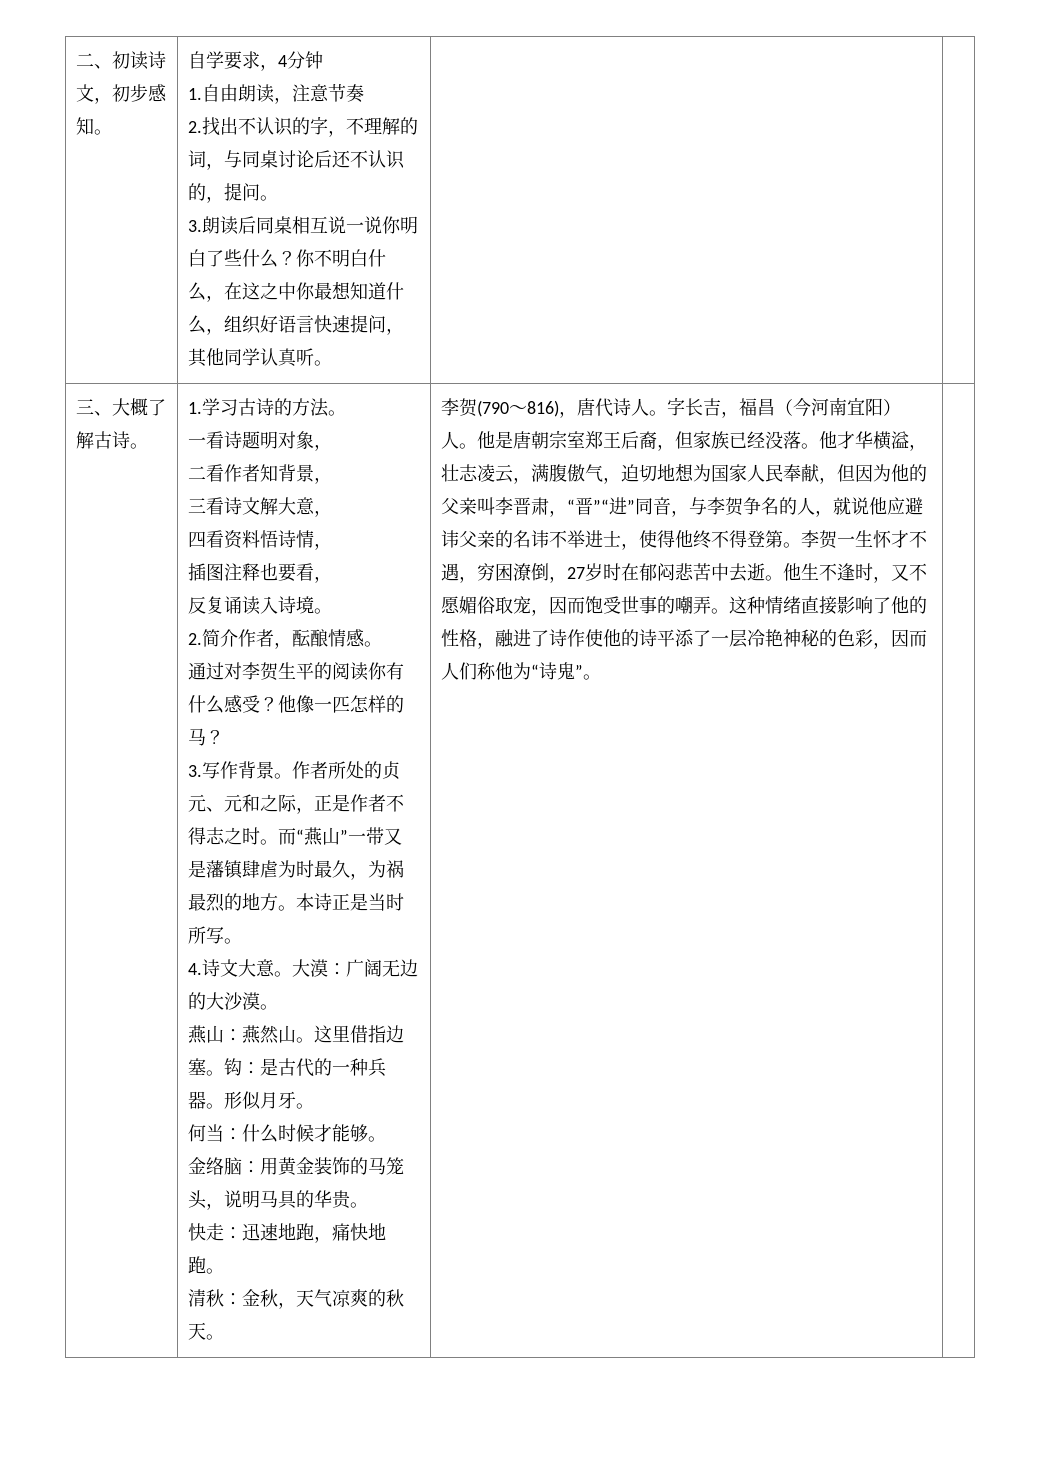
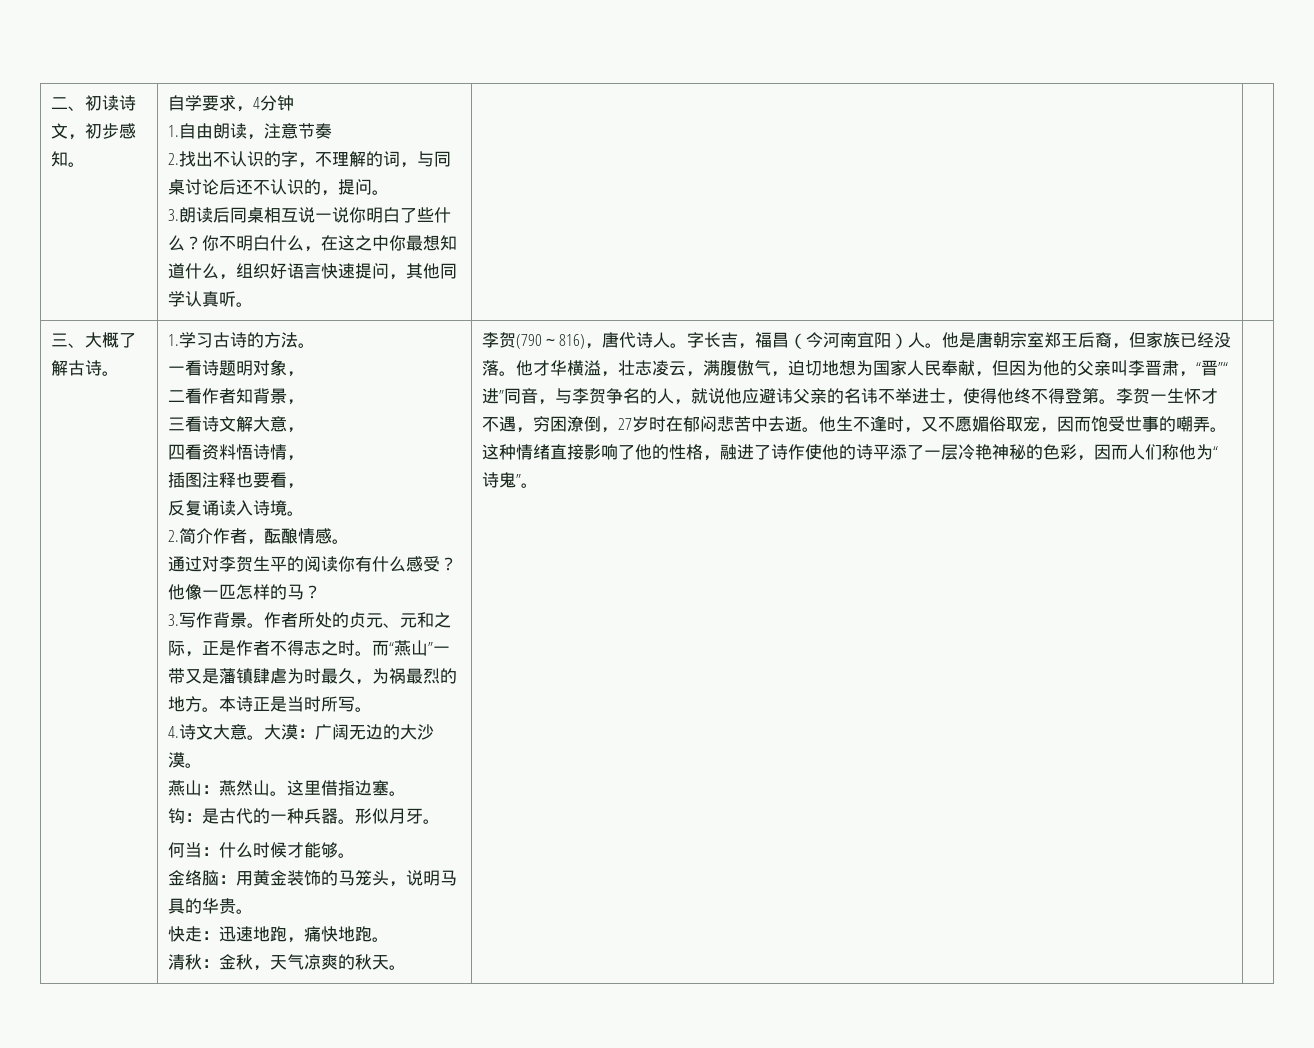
- 这里借指边塞。钩：是古代的一种兵器。
+ 这里借指边塞。
+ 钩：是古代的一种兵器。

